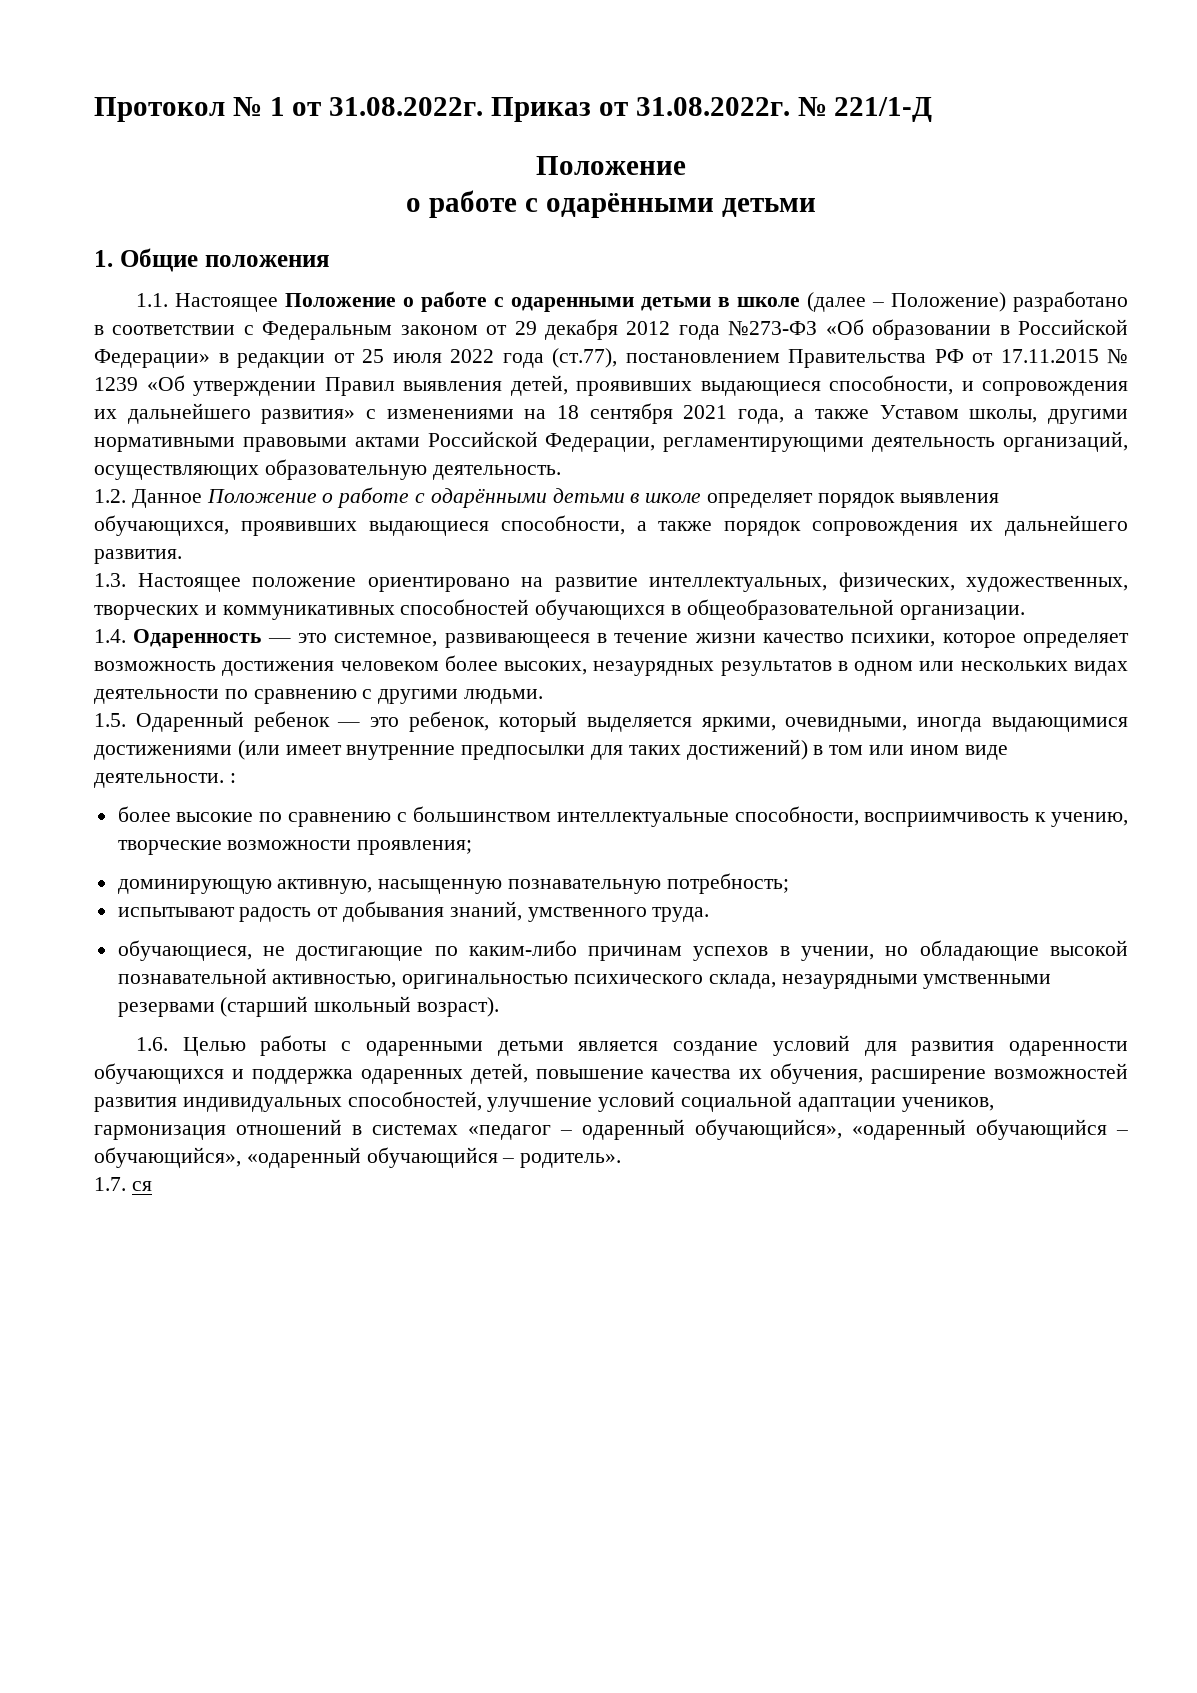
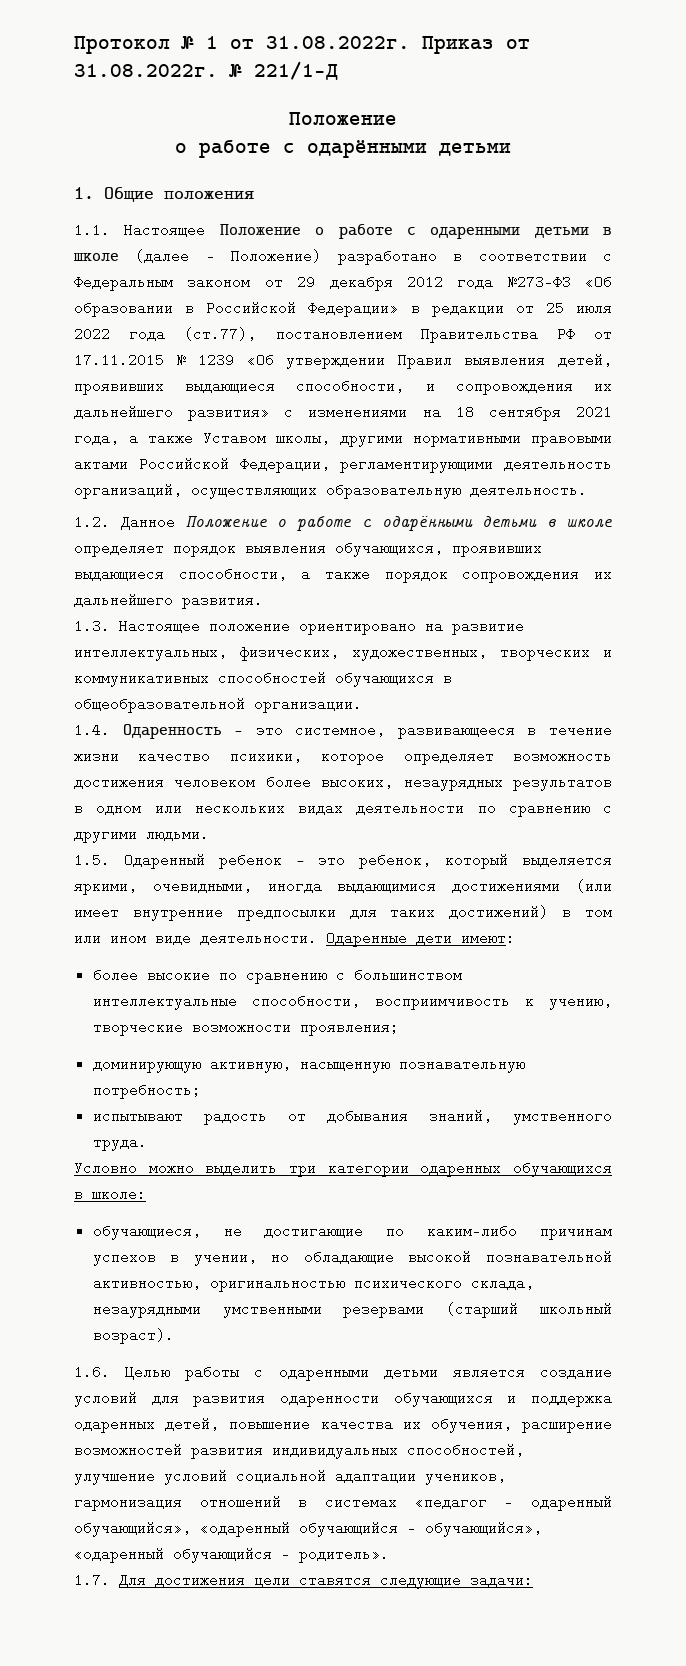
- 1.5. Одаренный ребенок — это ребенок, который выделяется яркими, очевидными, иногда выдающимися достижениями (или имеет внутренние предпосылки для таких достижений) в том или ином виде деятельности. :
+ 1.5. Одаренный ребенок — это ребенок, который выделяется яркими, очевидными, иногда выдающимися достижениями (или имеет внутренние предпосылки для таких достижений) в том или ином виде деятельности. Одаренные дети имеют:
+ Условно можно выделить три категории одаренных обучающихся в школе:
- 1.7. ся
+ 1.7. Для достижения цели ставятся следующие задачи:

